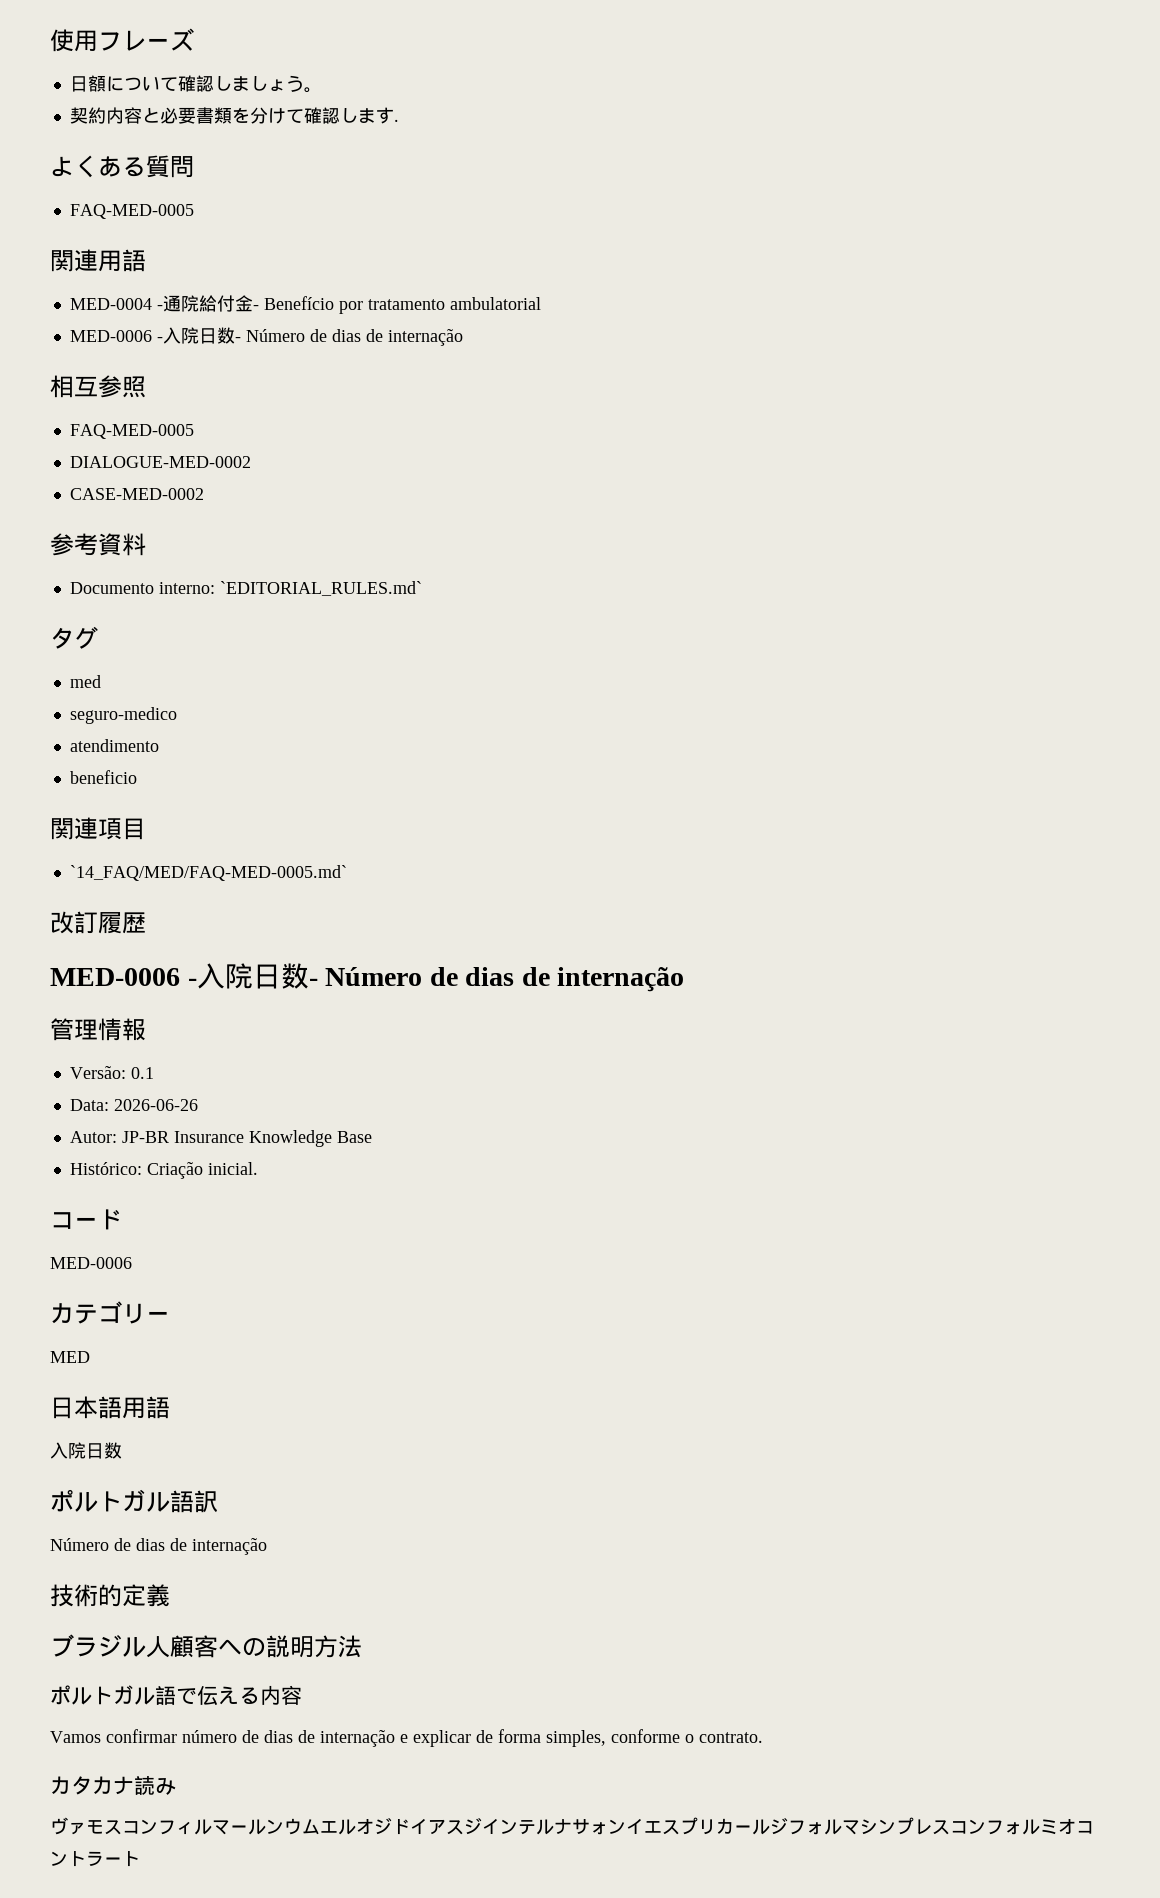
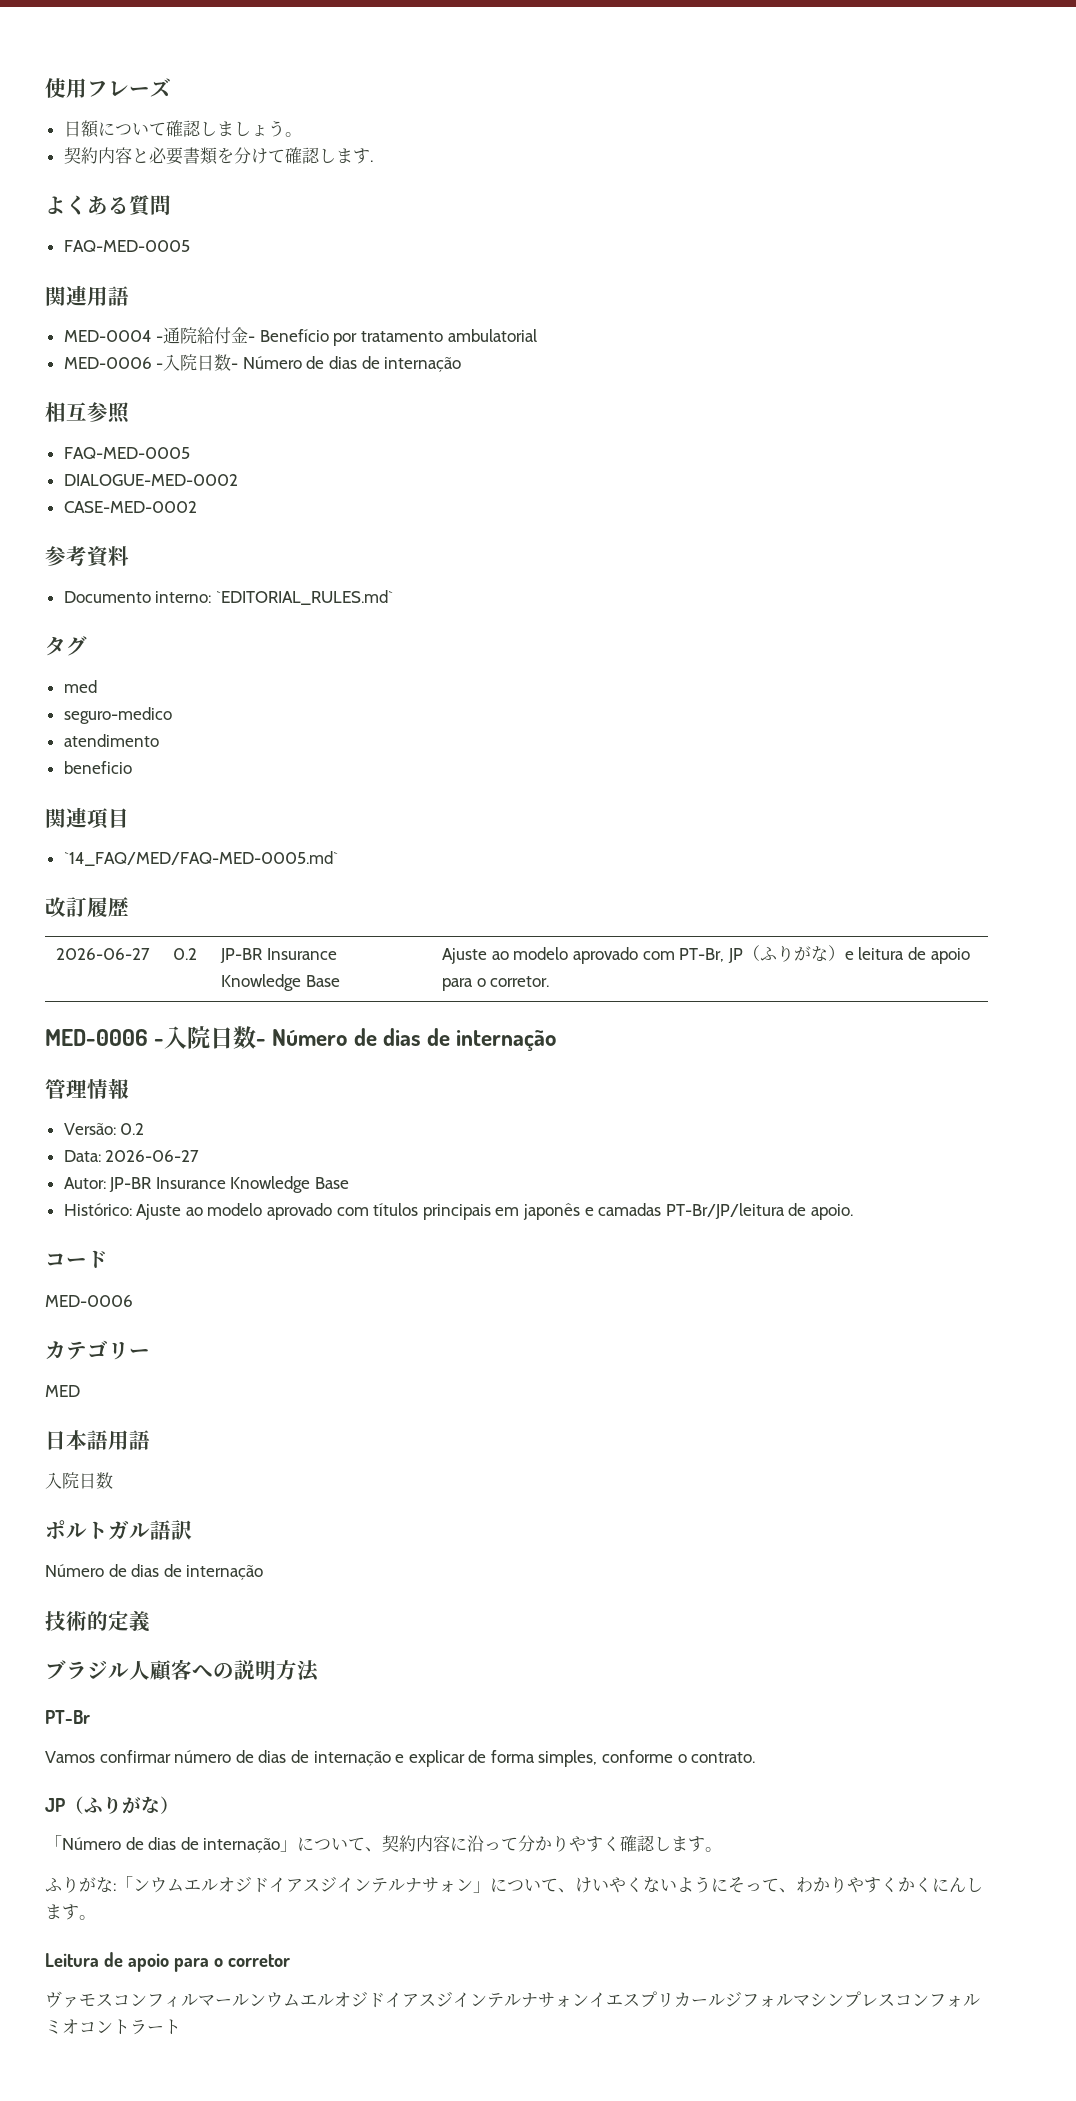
+ 2026-06-27 | 0.2 | JP-BR Insurance Knowledge Base | Ajuste ao modelo aprovado com PT-Br, JP（ふりがな）e leitura de apoio para o corretor.
- Versão: 0.1
+ Versão: 0.2
- Data: 2026-06-26
+ Data: 2026-06-27
- Histórico: Criação inicial.
+ Histórico: Ajuste ao modelo aprovado com títulos principais em japonês e camadas PT-Br/JP/leitura de apoio.
- ポルトガル語で伝える内容
+ PT-Br
  Vamos confirmar número de dias de internação e explicar de forma simples, conforme o contrato.
- カタカナ読み
+ JP（ふりがな）
+ 「Número de dias de internação」について、契約内容に沿って分かりやすく確認します。
+ ふりがな:「ンウムエルオジドイアスジインテルナサォン」について、けいやくないようにそって、わかりやすくかくにんします。
+ Leitura de apoio para o corretor

